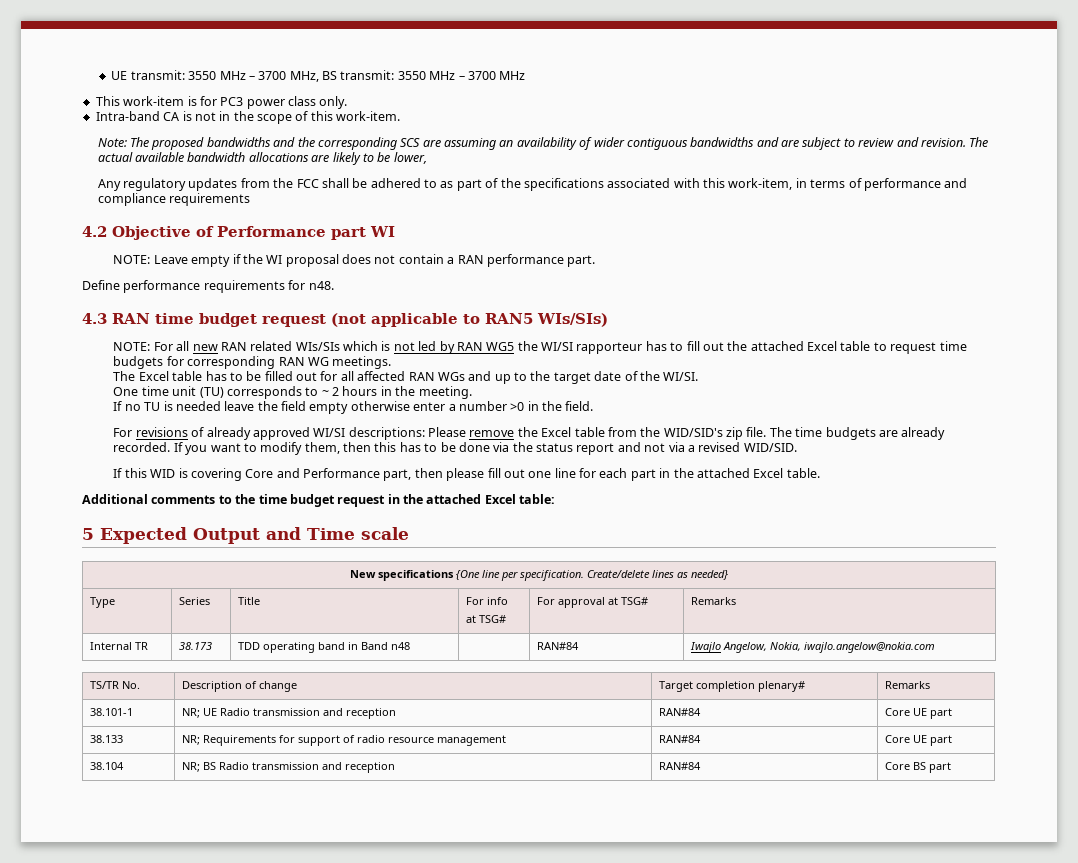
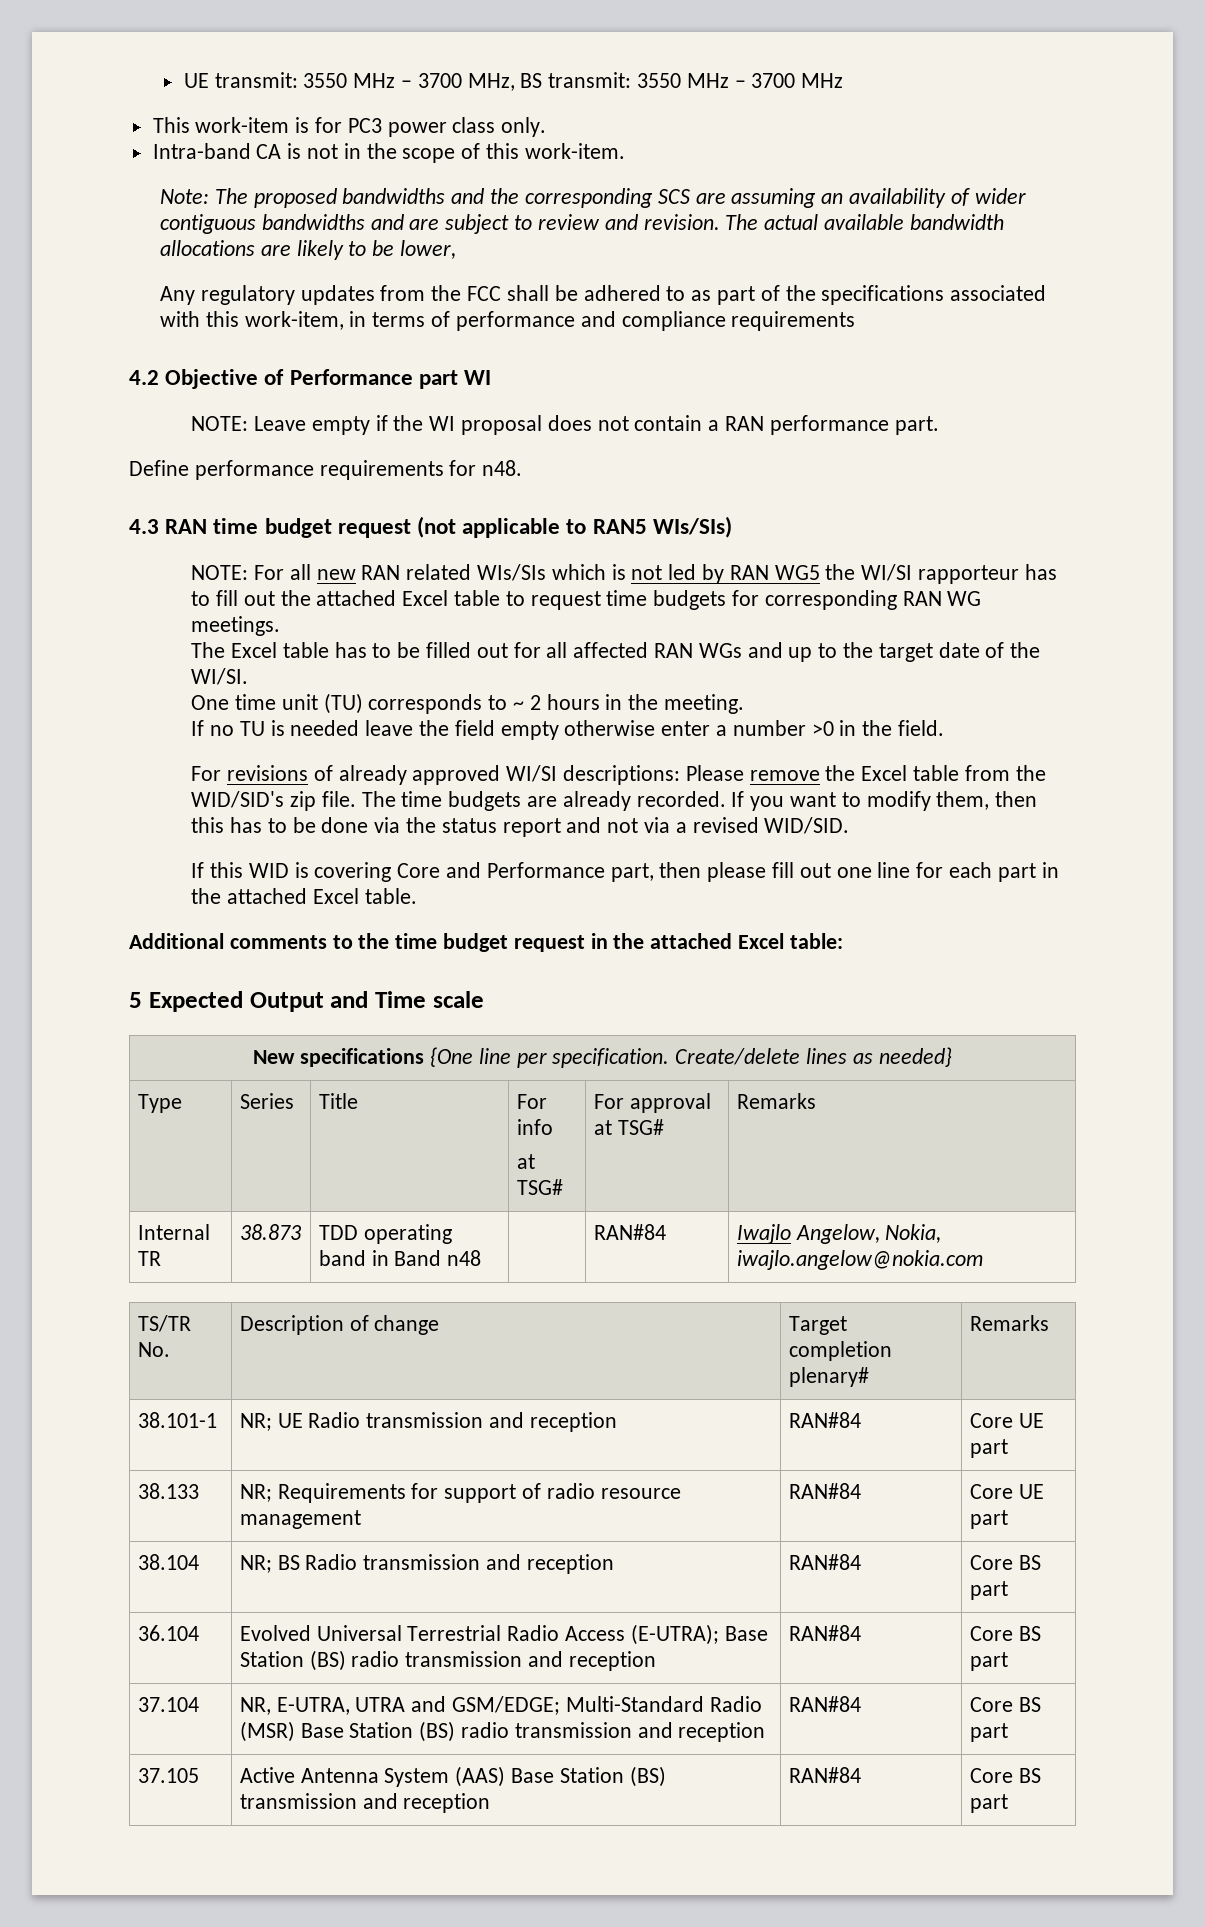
- Internal TR | 38.173 | TDD operating band in Band n48 | | RAN#84 | Iwajlo Angelow, Nokia, iwajlo.angelow@nokia.com
+ Internal TR | 38.873 | TDD operating band in Band n48 | | RAN#84 | Iwajlo Angelow, Nokia, iwajlo.angelow@nokia.com
+ 36.104 | Evolved Universal Terrestrial Radio Access (E-UTRA); Base Station (BS) radio transmission and reception | RAN#84 | Core BS part
+ 37.104 | NR, E-UTRA, UTRA and GSM/EDGE; Multi-Standard Radio (MSR) Base Station (BS) radio transmission and reception | RAN#84 | Core BS part
+ 37.105 | Active Antenna System (AAS) Base Station (BS) transmission and reception | RAN#84 | Core BS part

